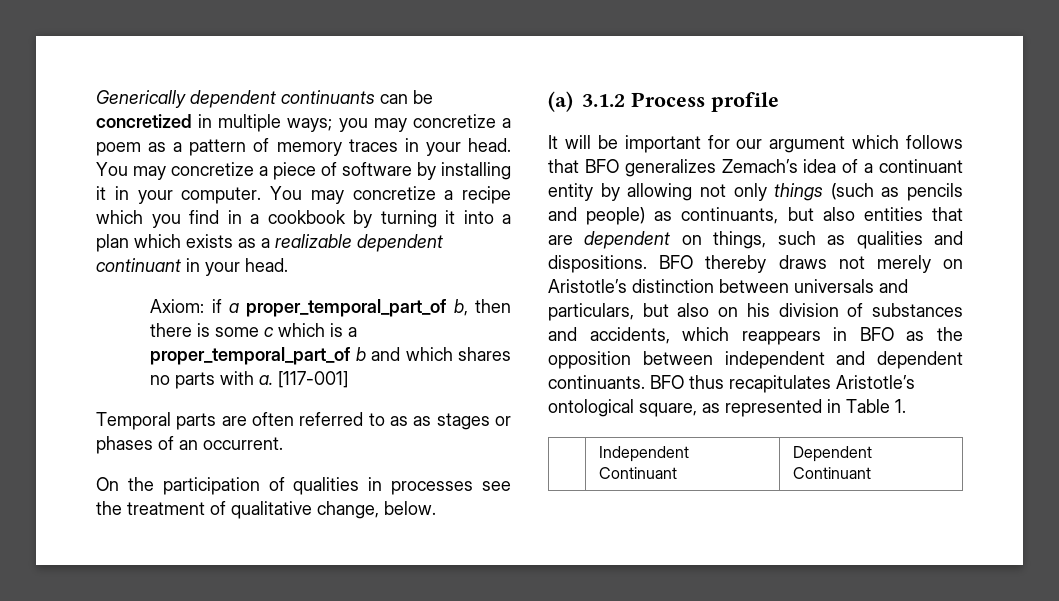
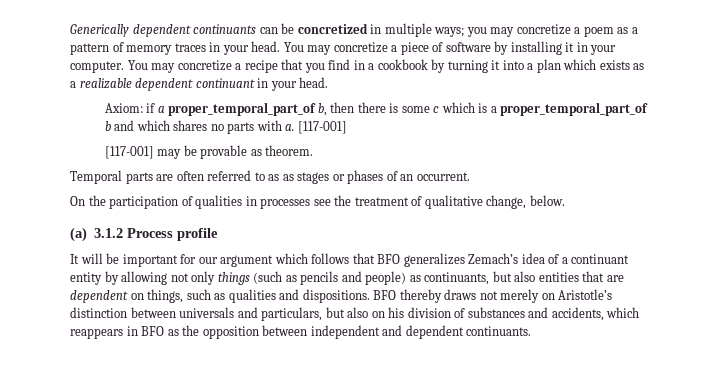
- You may concretize a recipe which you find in a cookbook by turning it into a plan which exists as a realizable dependent continuant in your head.
+ You may concretize a recipe that you find in a cookbook by turning it into a plan which exists as a realizable dependent continuant in your head.
+ [117-001] may be provable as theorem.
- BFO thus recapitulates Aristotle’s ontological square, as represented in Table 1.
- | Independent Continuant | Dependent Continuant

